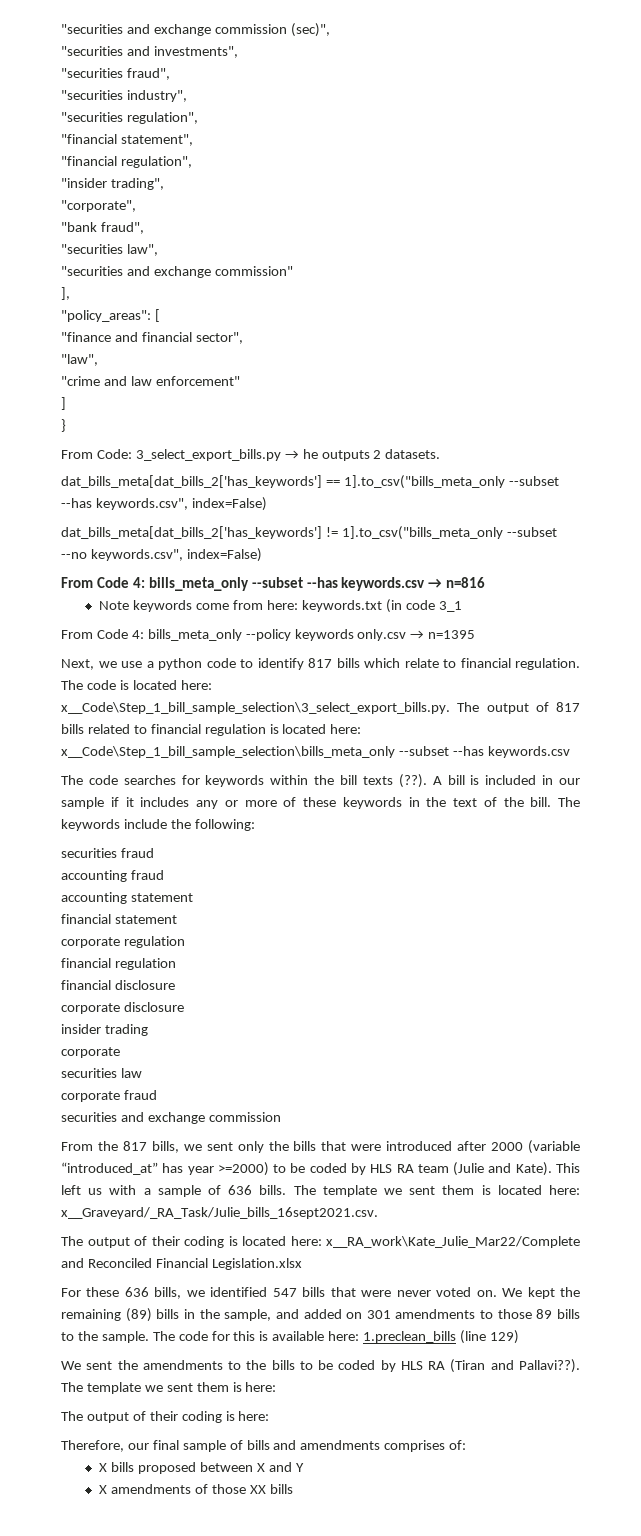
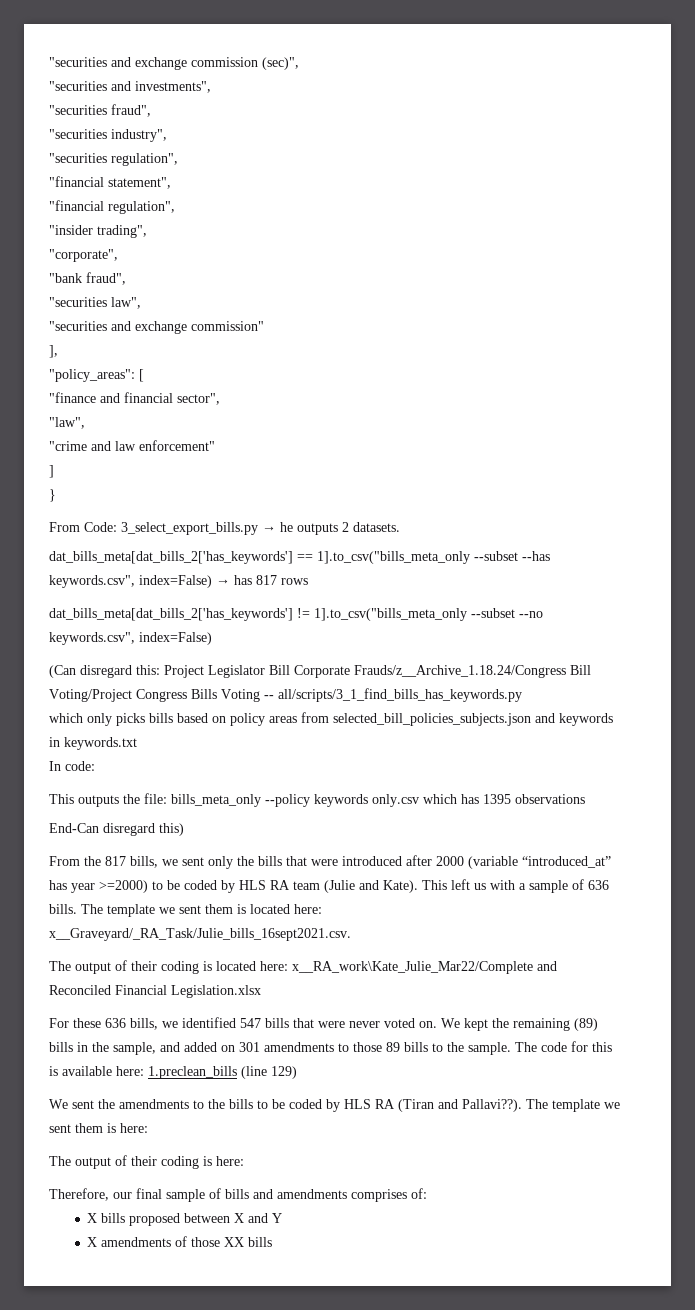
- dat_bills_meta[dat_bills_2['has_keywords'] == 1].to_csv("bills_meta_only --subset --has keywords.csv", index=False)
+ dat_bills_meta[dat_bills_2['has_keywords'] == 1].to_csv("bills_meta_only --subset --has keywords.csv", index=False) → has 817 rows
- From Code 4: bills_meta_only --subset --has keywords.csv → n=816
- Note keywords come from here: keywords.txt (in code 3_1
- From Code 4: bills_meta_only --policy keywords only.csv → n=1395
- Next, we use a python code to identify 817 bills which relate to financial regulation. The code is located here: x__Code\Step_1_bill_sample_selection\3_select_export_bills.py. The output of 817 bills related to financial regulation is located here: x__Code\Step_1_bill_sample_selection\bills_meta_only --subset --has keywords.csv
- The code searches for keywords within the bill texts (??). A bill is included in our sample if it includes any or more of these keywords in the text of the bill. The keywords include the following:
- securities fraud
- accounting fraud
- accounting statement
- financial statement
- corporate regulation
- financial regulation
- financial disclosure
- corporate disclosure
- insider trading
- corporate
- securities law
- corporate fraud
- securities and exchange commission
+ (Can disregard this: Project Legislator Bill Corporate Frauds/z__Archive_1.18.24/Congress Bill Voting/Project Congress Bills Voting -- all/scripts/3_1_find_bills_has_keywords.py
+ which only picks bills based on policy areas from selected_bill_policies_subjects.json and keywords in keywords.txt
+ In code:
+ This outputs the file: bills_meta_only --policy keywords only.csv which has 1395 observations
+ End-Can disregard this)

